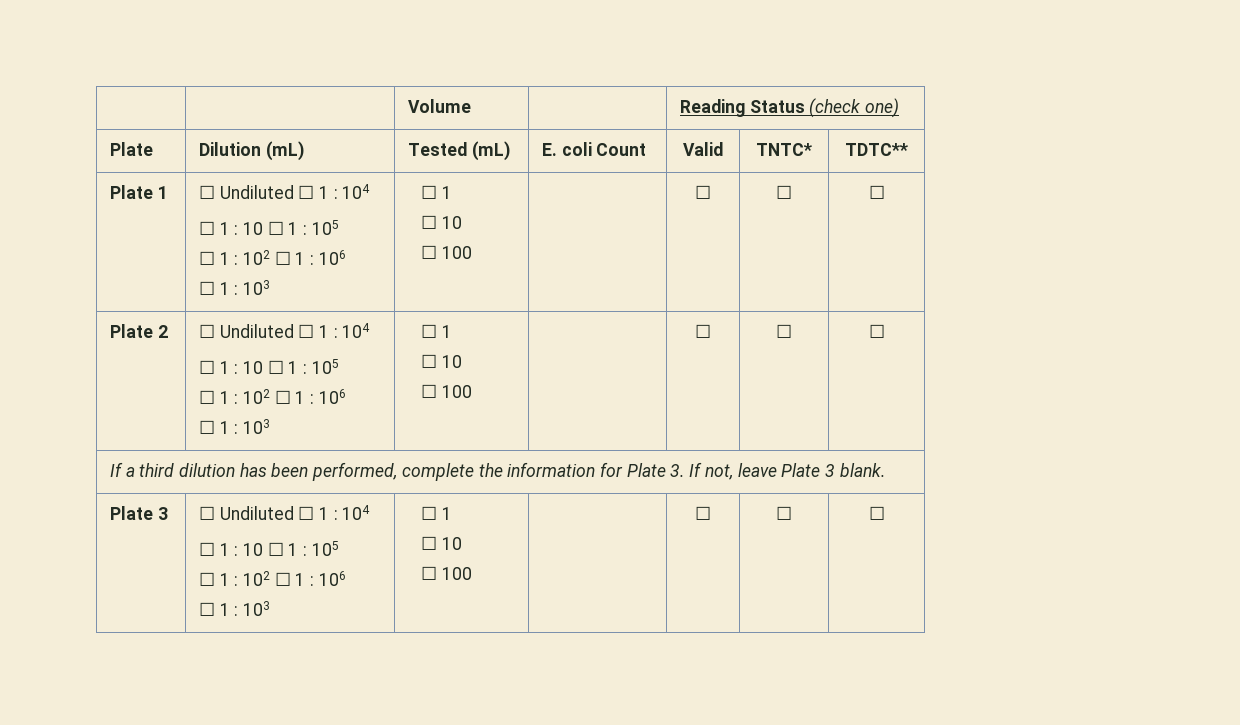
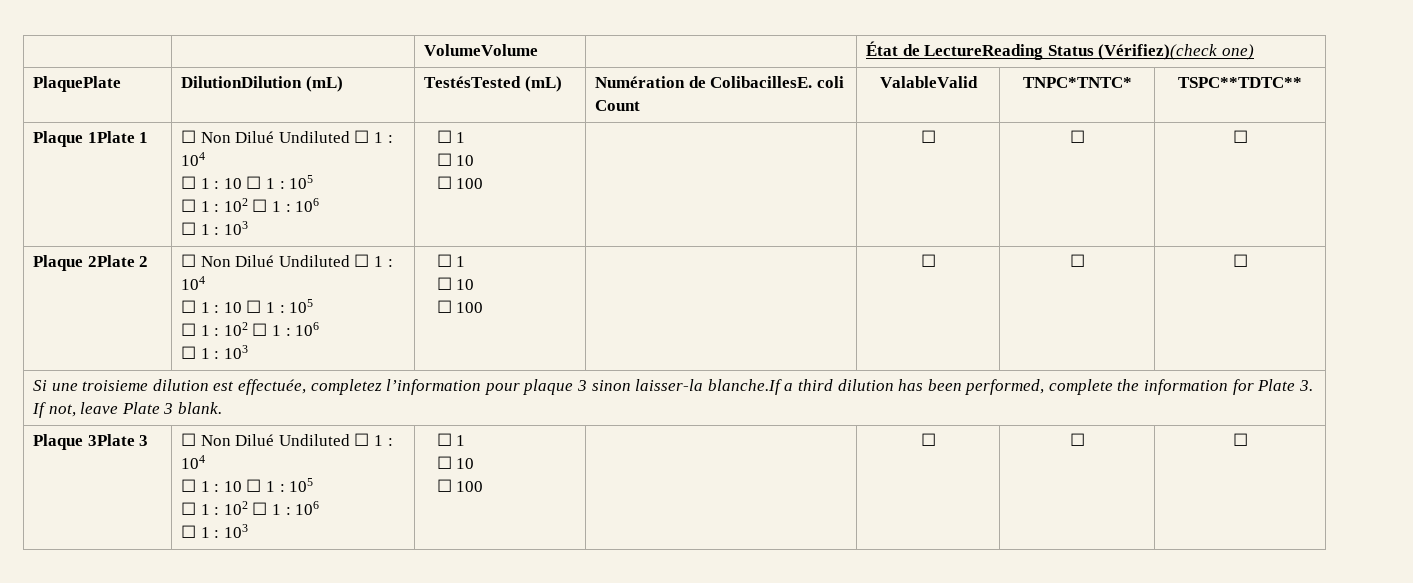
- | | Volume | | Reading Status (check one)
+ | | VolumeVolume | | État de LectureReading Status (Vérifiez)(check one)
- Plate | Dilution (mL) | Tested (mL) | E. coli Count | Valid | TNTC* | TDTC**
- Plate 1 | ☐ Undiluted ☐ 1 : 104
+ PlaquePlate | DilutionDilution (mL) | TestésTested (mL) | Numération de ColibacillesE. coli Count | ValableValid | TNPC*TNTC* | TSPC**TDTC**
+ Plaque 1Plate 1 | ☐ Non Dilué Undiluted ☐ 1 : 104
- Plate 2 | ☐ Undiluted ☐ 1 : 104
+ Plaque 2Plate 2 | ☐ Non Dilué Undiluted ☐ 1 : 104
- If a third dilution has been performed, complete the information for Plate 3. If not, leave Plate 3 blank.
+ Si une troisieme dilution est effectuée, completez l’information pour plaque 3 sinon laisser-la blanche.If a third dilution has been performed, complete the information for Plate 3. If not, leave Plate 3 blank.
- Plate 3 | ☐ Undiluted ☐ 1 : 104
+ Plaque 3Plate 3 | ☐ Non Dilué Undiluted ☐ 1 : 104

